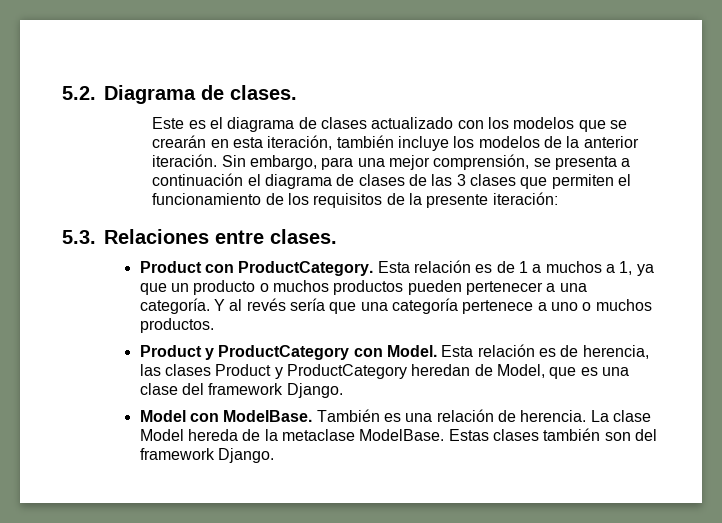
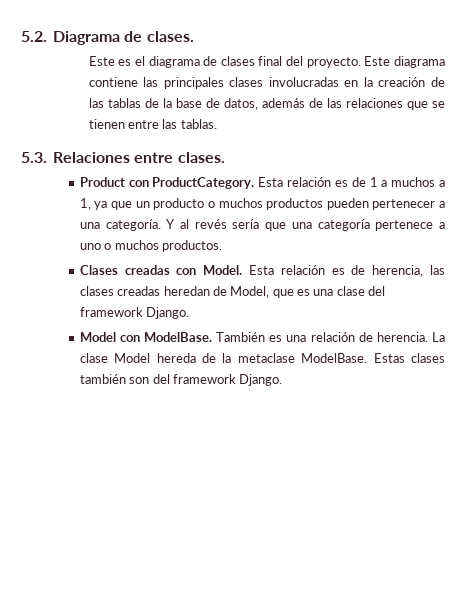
- Este es el diagrama de clases actualizado con los modelos que se crearán en esta iteración, también incluye los modelos de la anterior iteración. Sin embargo, para una mejor comprensión, se presenta a continuación el diagrama de clases de las 3 clases que permiten el funcionamiento de los requisitos de la presente iteración:
+ Este es el diagrama de clases final del proyecto. Este diagrama contiene las principales clases involucradas en la creación de las tablas de la base de datos, además de las relaciones que se tienen entre las tablas.
- Product y ProductCategory con Model.
+ Clases creadas con Model.
- Esta relación es de herencia, las clases Product y ProductCategory heredan de Model, que es una clase del framework Django.
+ Esta relación es de herencia, las clases creadas heredan de Model, que es una clase del framework Django.

